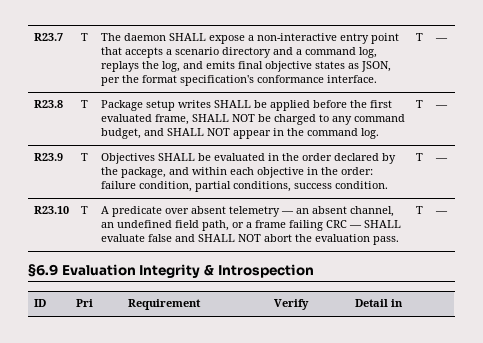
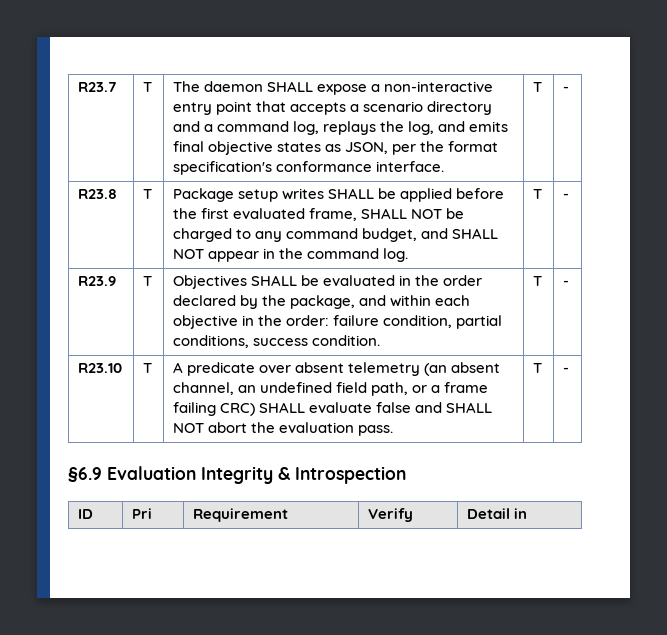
- R23.7 | T | The daemon SHALL expose a non-interactive entry point that accepts a scenario directory and a command log, replays the log, and emits final objective states as JSON, per the format specification's conformance interface. | T | —
+ R23.7 | T | The daemon SHALL expose a non-interactive entry point that accepts a scenario directory and a command log, replays the log, and emits final objective states as JSON, per the format specification's conformance interface. | T | -
- R23.8 | T | Package setup writes SHALL be applied before the first evaluated frame, SHALL NOT be charged to any command budget, and SHALL NOT appear in the command log. | T | —
+ R23.8 | T | Package setup writes SHALL be applied before the first evaluated frame, SHALL NOT be charged to any command budget, and SHALL NOT appear in the command log. | T | -
- R23.9 | T | Objectives SHALL be evaluated in the order declared by the package, and within each objective in the order: failure condition, partial conditions, success condition. | T | —
+ R23.9 | T | Objectives SHALL be evaluated in the order declared by the package, and within each objective in the order: failure condition, partial conditions, success condition. | T | -
- R23.10 | T | A predicate over absent telemetry — an absent channel, an undefined field path, or a frame failing CRC — SHALL evaluate false and SHALL NOT abort the evaluation pass. | T | —
+ R23.10 | T | A predicate over absent telemetry (an absent channel, an undefined field path, or a frame failing CRC) SHALL evaluate false and SHALL NOT abort the evaluation pass. | T | -

